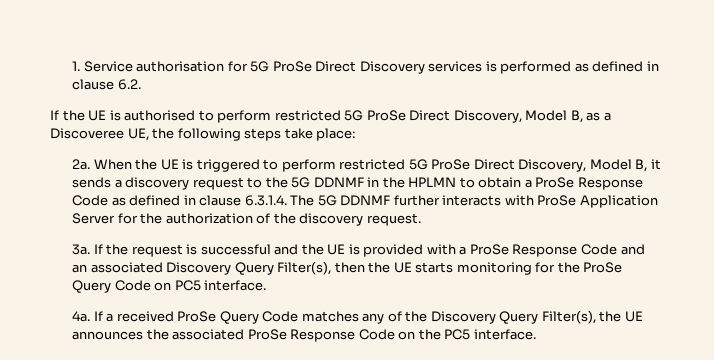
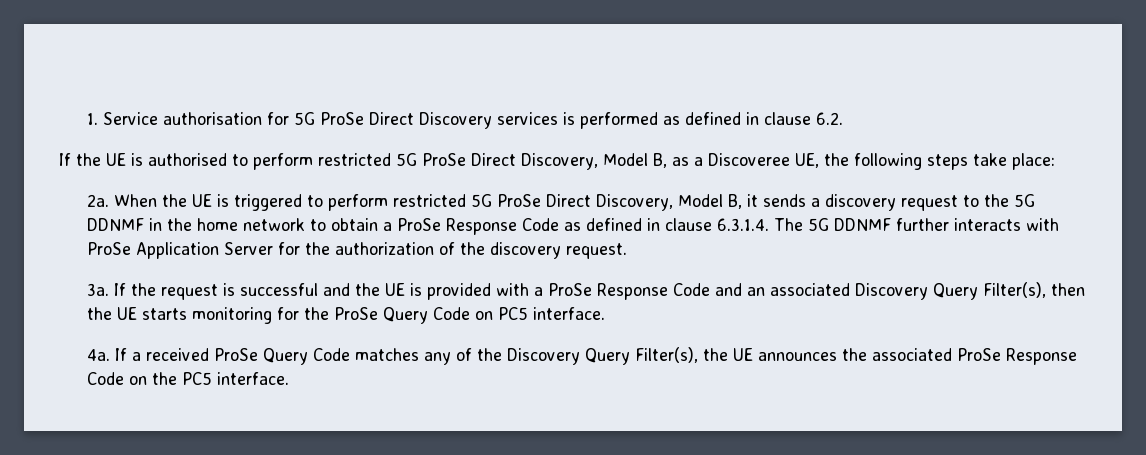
- When the UE is triggered to perform restricted 5G ProSe Direct Discovery, Model B, it sends a discovery request to the 5G DDNMF in the HPLMN to obtain a ProSe Response Code as defined in clause 6.3.1.4. The 5G DDNMF further interacts with ProSe Application Server for the authorization of the discovery request.
+ When the UE is triggered to perform restricted 5G ProSe Direct Discovery, Model B, it sends a discovery request to the 5G DDNMF in the home network to obtain a ProSe Response Code as defined in clause 6.3.1.4. The 5G DDNMF further interacts with ProSe Application Server for the authorization of the discovery request.

